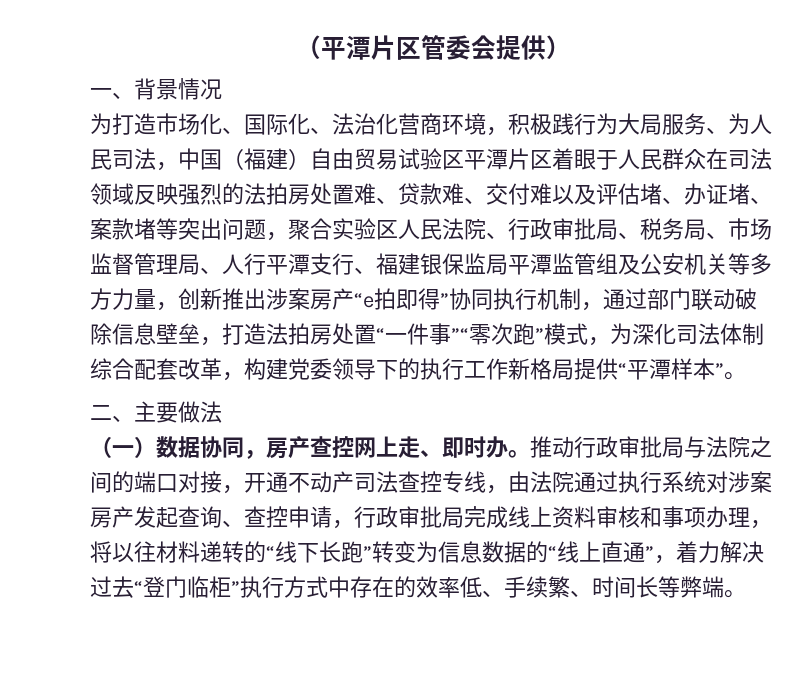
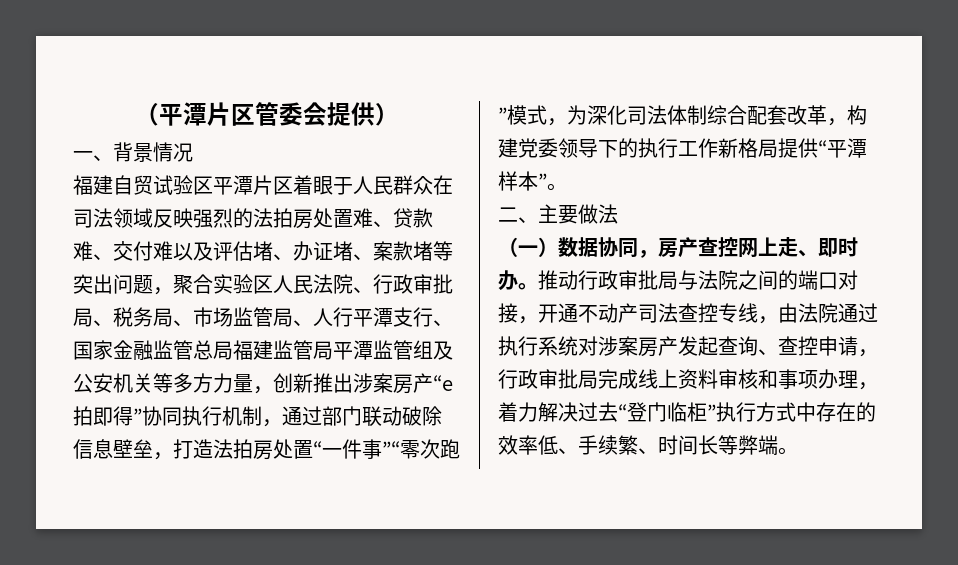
- 为打造市场化、国际化、法治化营商环境，积极践行为大局服务、为人民司法，中国（福建）自由贸易试验区平潭片区着眼于人民群众在司法领域反映强烈的法拍房处置难、贷款难、交付难以及评估堵、办证堵、案款堵等突出问题，聚合实验区人民法院、行政审批局、税务局、市场监督管理局、人行平潭支行、福建银保监局平潭监管组及公安机关等多方力量，创新推出涉案房产“e拍即得”协同执行机制，通过部门联动破除信息壁垒，打造法拍房处置“一件事”“零次跑”模式，为深化司法体制综合配套改革，构建党委领导下的执行工作新格局提供“平潭样本”。
+ 福建自贸试验区平潭片区着眼于人民群众在司法领域反映强烈的法拍房处置难、贷款难、交付难以及评估堵、办证堵、案款堵等突出问题，聚合实验区人民法院、行政审批局、税务局、市场监管局、人行平潭支行、国家金融监管总局福建监管局平潭监管组及公安机关等多方力量，创新推出涉案房产“e拍即得”协同执行机制，通过部门联动破除信息壁垒，打造法拍房处置“一件事”“零次跑”模式，为深化司法体制综合配套改革，构建党委领导下的执行工作新格局提供“平潭样本”。
- 推动行政审批局与法院之间的端口对接，开通不动产司法查控专线，由法院通过执行系统对涉案房产发起查询、查控申请，行政审批局完成线上资料审核和事项办理，将以往材料递转的“线下长跑”转变为信息数据的“线上直通”，着力解决过去“登门临柜”执行方式中存在的效率低、手续繁、时间长等弊端。
+ 推动行政审批局与法院之间的端口对接，开通不动产司法查控专线，由法院通过执行系统对涉案房产发起查询、查控申请，行政审批局完成线上资料审核和事项办理，着力解决过去“登门临柜”执行方式中存在的效率低、手续繁、时间长等弊端。

